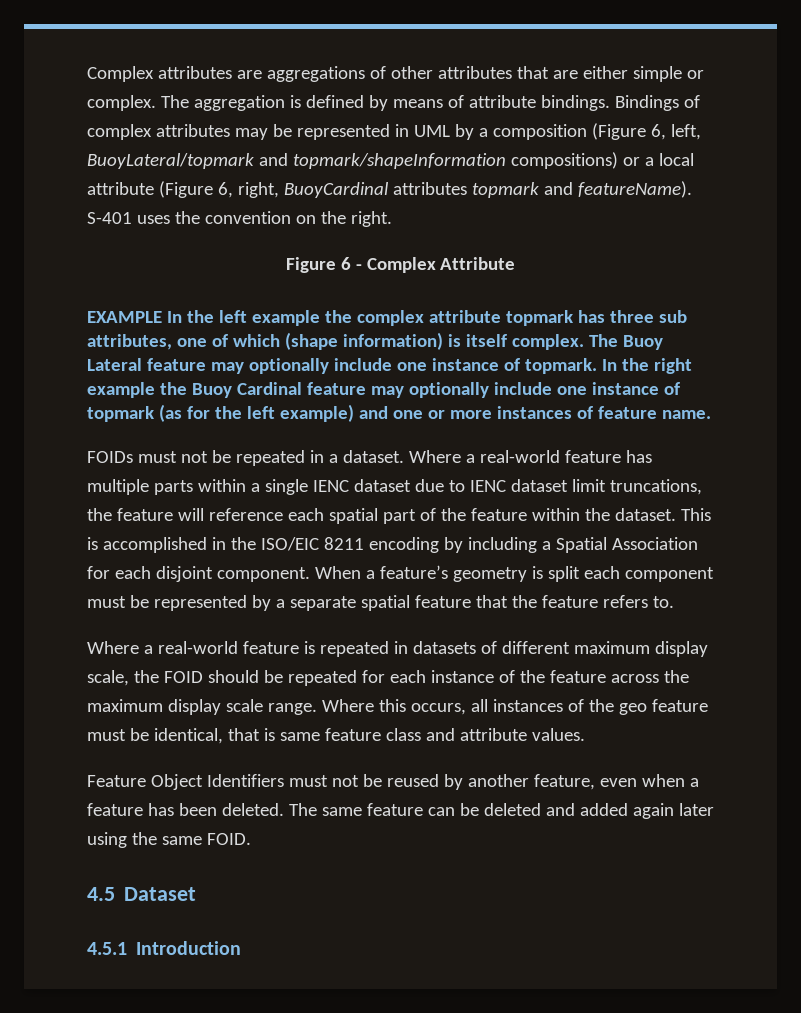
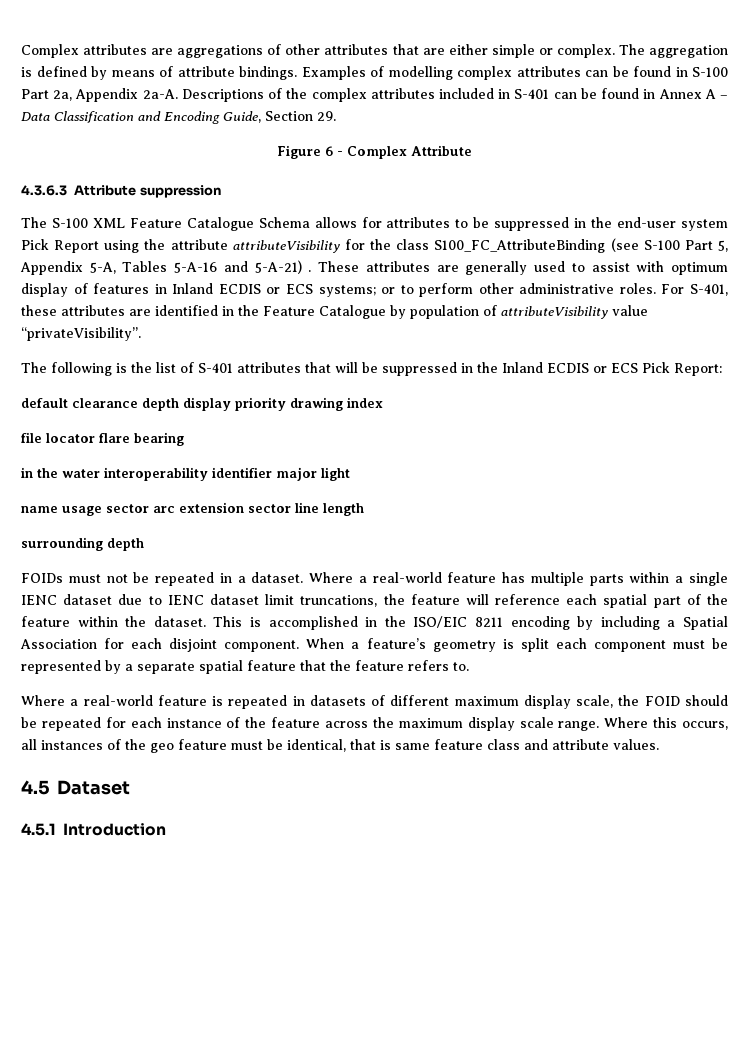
- Bindings of complex attributes may be represented in UML by a composition (Figure 6, left, BuoyLateral/topmark and topmark/shapeInformation compositions) or a local attribute (Figure 6, right, BuoyCardinal attributes topmark and featureName). S-401 uses the convention on the right.
+ Examples of modelling complex attributes can be found in S-100 Part 2a, Appendix 2a-A. Descriptions of the complex attributes included in S-401 can be found in Annex A – Data Classification and Encoding Guide, Section 29.
- EXAMPLE In the left example the complex attribute topmark has three sub attributes, one of which (shape information) is itself complex. The Buoy Lateral feature may optionally include one instance of topmark. In the right example the Buoy Cardinal feature may optionally include one instance of topmark (as for the left example) and one or more instances of feature name.
+ 4.3.6.3 Attribute suppression
+ The S-100 XML Feature Catalogue Schema allows for attributes to be suppressed in the end-user system Pick Report using the attribute attributeVisibility for the class S100_FC_AttributeBinding (see S-100 Part 5, Appendix 5-A, Tables 5-A-16 and 5-A-21) . These attributes are generally used to assist with optimum display of features in Inland ECDIS or ECS systems; or to perform other administrative roles. For S-401, these attributes are identified in the Feature Catalogue by population of attributeVisibility value “privateVisibility”.
+ The following is the list of S-401 attributes that will be suppressed in the Inland ECDIS or ECS Pick Report:
+ default clearance depth display priority drawing index
+ file locator flare bearing
+ in the water interoperability identifier major light
+ name usage sector arc extension sector line length
+ surrounding depth
- Feature Object Identifiers must not be reused by another feature, even when a feature has been deleted. The same feature can be deleted and added again later using the same FOID.

